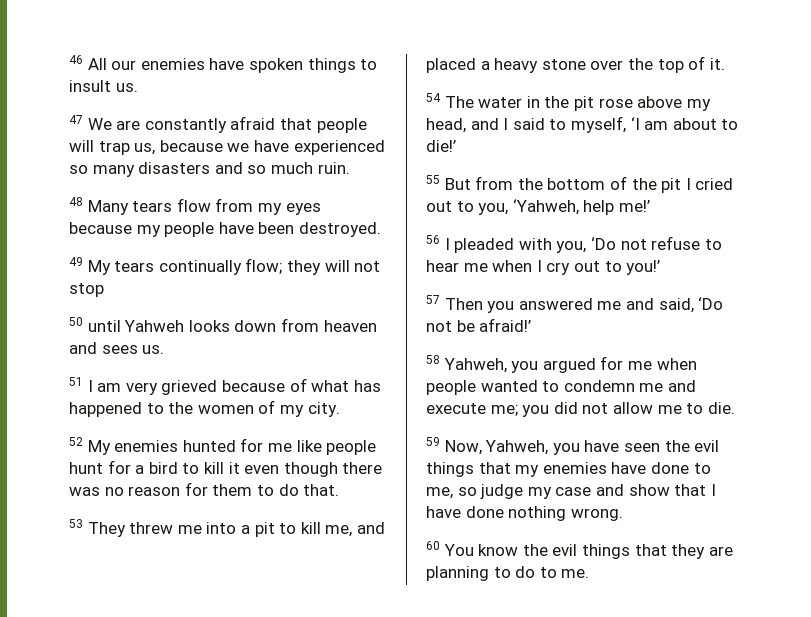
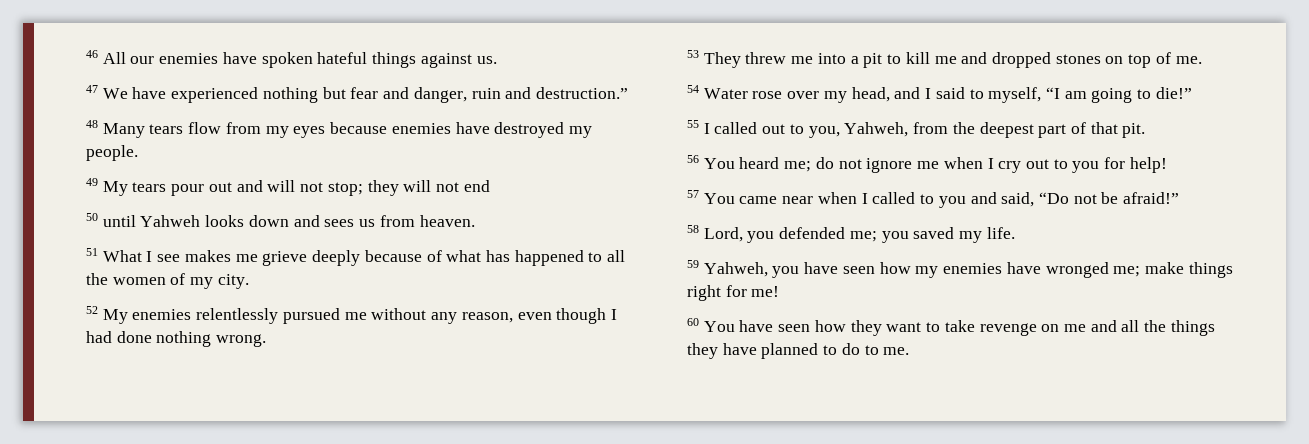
- 46 All our enemies have spoken things to insult us.
+ 46 All our enemies have spoken hateful things against us.
- 47 We are constantly afraid that people will trap us, because we have experienced so many disasters and so much ruin.
+ 47 We have experienced nothing but fear and danger, ruin and destruction.”
- 48 Many tears flow from my eyes because my people have been destroyed.
- 49 My tears continually flow; they will not stop
+ 48 Many tears flow from my eyes because enemies have destroyed my people.
+ 49 My tears pour out and will not stop; they will not end
- 50 until Yahweh looks down from heaven and sees us.
- 51 I am very grieved because of what has happened to the women of my city.
+ 50 until Yahweh looks down and sees us from heaven.
+ 51 What I see makes me grieve deeply because of what has happened to all the women of my city.
- 52 My enemies hunted for me like people hunt for a bird to kill it even though there was no reason for them to do that.
+ 52 My enemies relentlessly pursued me without any reason, even though I had done nothing wrong.
- 53 They threw me into a pit to kill me, and placed a heavy stone over the top of it.
+ 53 They threw me into a pit to kill me and dropped stones on top of me.
- 54 The water in the pit rose above my head, and I said to myself, ‘I am about to die!’
- 55 But from the bottom of the pit I cried out to you, ‘Yahweh, help me!’
- 56 I pleaded with you, ‘Do not refuse to hear me when I cry out to you!’
- 57 Then you answered me and said, ‘Do not be afraid!’
+ 54 Water rose over my head, and I said to myself, “I am going to die!”
+ 55 I called out to you, Yahweh, from the deepest part of that pit.
+ 56 You heard me; do not ignore me when I cry out to you for help!
+ 57 You came near when I called to you and said, “Do not be afraid!”
- 58 Yahweh, you argued for me when people wanted to condemn me and execute me; you did not allow me to die.
+ 58 Lord, you defended me; you saved my life.
- 59 Now, Yahweh, you have seen the evil things that my enemies have done to me, so judge my case and show that I have done nothing wrong.
- 60 You know the evil things that they are planning to do to me.
+ 59 Yahweh, you have seen how my enemies have wronged me; make things right for me!
+ 60 You have seen how they want to take revenge on me and all the things they have planned to do to me.

